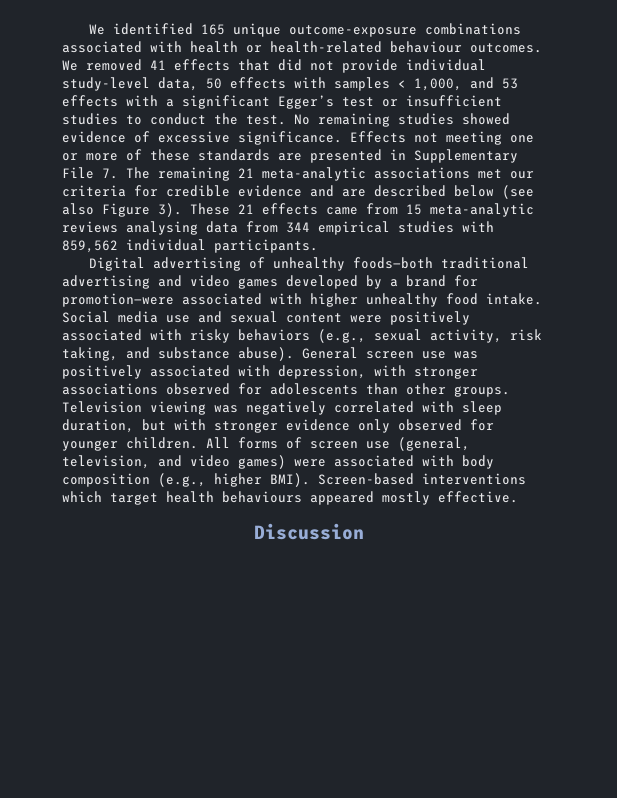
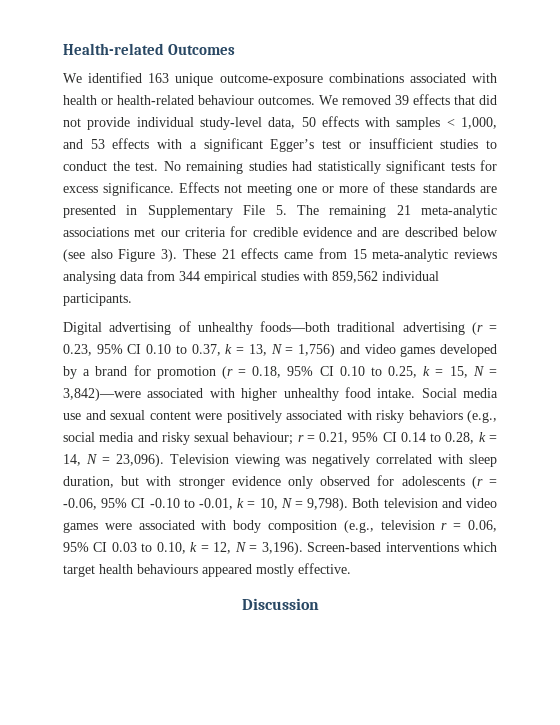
+ Health-related Outcomes
- We identified 165 unique outcome-exposure combinations associated with health or health-related behaviour outcomes.
+ We identified 163 unique outcome-exposure combinations associated with health or health-related behaviour outcomes.
- We removed 41 effects that did not provide individual study-level data, 50 effects with samples < 1,000, and 53 effects with a significant Egger’s test or insufficient studies to conduct the test.
+ We removed 39 effects that did not provide individual study-level data, 50 effects with samples < 1,000, and 53 effects with a significant Egger’s test or insufficient studies to conduct the test.
- No remaining studies showed evidence of excessive significance.
+ No remaining studies had statistically significant tests for excess significance.
- Effects not meeting one or more of these standards are presented in Supplementary File 7. The remaining 21 meta-analytic associations met our criteria for credible evidence and are described below (see also Figure 3).
+ Effects not meeting one or more of these standards are presented in Supplementary File 5. The remaining 21 meta-analytic associations met our criteria for credible evidence and are described below (see also Figure 3).
- Digital advertising of unhealthy foods—both traditional advertising and video games developed by a brand for promotion—were associated with higher unhealthy food intake.
+ Digital advertising of unhealthy foods—both traditional advertising (r = 0.23, 95% CI 0.10 to 0.37, k = 13, N = 1,756) and video games developed by a brand for promotion (r = 0.18, 95% CI 0.10 to 0.25, k = 15, N = 3,842)—were associated with higher unhealthy food intake.
- Social media use and sexual content were positively associated with risky behaviors (e.g., sexual activity, risk taking, and substance abuse). General screen use was positively associated with depression, with stronger associations observed for adolescents than other groups.
+ Social media use and sexual content were positively associated with risky behaviors (e.g., social media and risky sexual behaviour; r = 0.21, 95% CI 0.14 to 0.28, k = 14, N = 23,096).
- Television viewing was negatively correlated with sleep duration, but with stronger evidence only observed for younger children. All forms of screen use (general, television, and video games) were associated with body composition (e.g., higher BMI).
+ Television viewing was negatively correlated with sleep duration, but with stronger evidence only observed for adolescents (r = -0.06, 95% CI -0.10 to -0.01, k = 10, N = 9,798). Both television and video games were associated with body composition (e.g., television r = 0.06, 95% CI 0.03 to 0.10, k = 12, N = 3,196).

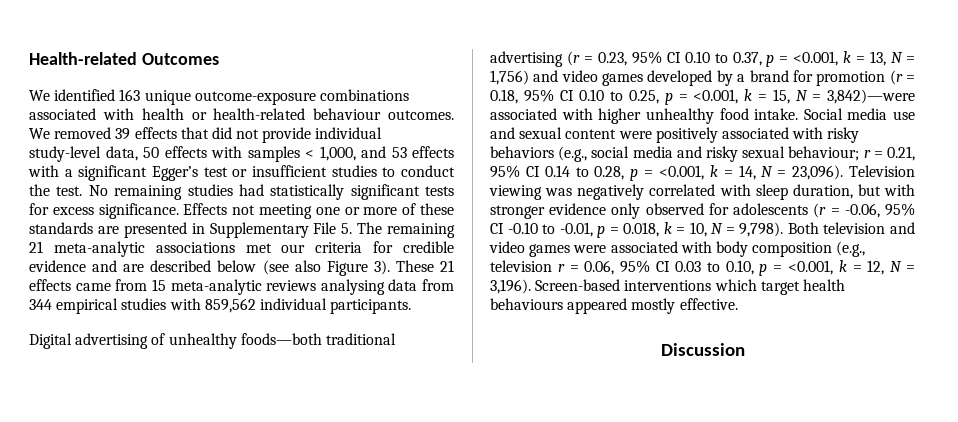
- Digital advertising of unhealthy foods—both traditional advertising (r = 0.23, 95% CI 0.10 to 0.37, k = 13, N = 1,756) and video games developed by a brand for promotion (r = 0.18, 95% CI 0.10 to 0.25, k = 15, N = 3,842)—were associated with higher unhealthy food intake.
+ Digital advertising of unhealthy foods—both traditional advertising (r = 0.23, 95% CI 0.10 to 0.37, p = <0.001, k = 13, N = 1,756) and video games developed by a brand for promotion (r = 0.18, 95% CI 0.10 to 0.25, p = <0.001, k = 15, N = 3,842)—were associated with higher unhealthy food intake.
- Social media use and sexual content were positively associated with risky behaviors (e.g., social media and risky sexual behaviour; r = 0.21, 95% CI 0.14 to 0.28, k = 14, N = 23,096).
+ Social media use and sexual content were positively associated with risky behaviors (e.g., social media and risky sexual behaviour; r = 0.21, 95% CI 0.14 to 0.28, p = <0.001, k = 14, N = 23,096).
- Television viewing was negatively correlated with sleep duration, but with stronger evidence only observed for adolescents (r = -0.06, 95% CI -0.10 to -0.01, k = 10, N = 9,798).
+ Television viewing was negatively correlated with sleep duration, but with stronger evidence only observed for adolescents (r = -0.06, 95% CI -0.10 to -0.01, p = 0.018, k = 10, N = 9,798).
- Both television and video games were associated with body composition (e.g., television r = 0.06, 95% CI 0.03 to 0.10, k = 12, N = 3,196).
+ Both television and video games were associated with body composition (e.g., television r = 0.06, 95% CI 0.03 to 0.10, p = <0.001, k = 12, N = 3,196).

